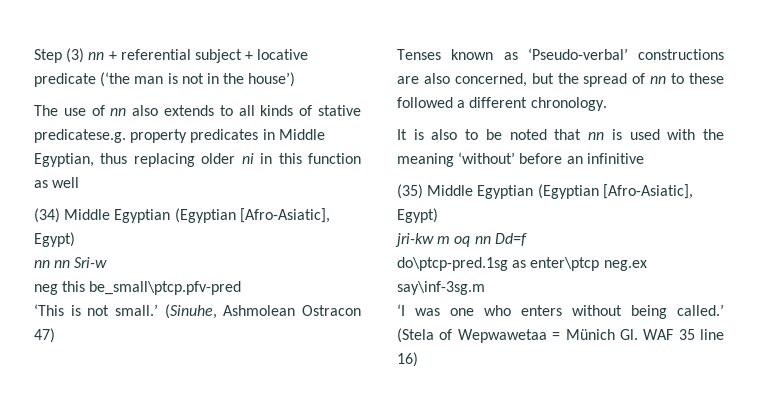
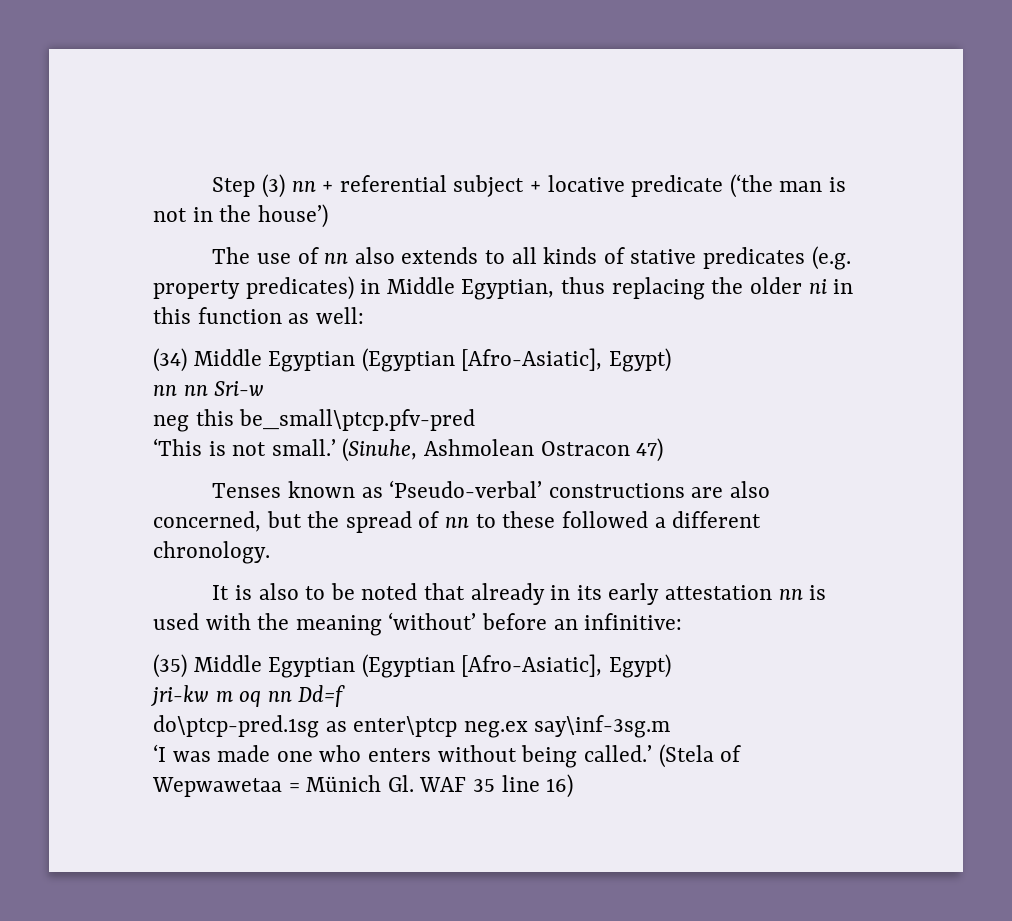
- The use of nn also extends to all kinds of stative predicatese.g. property predicates in Middle Egyptian, thus replacing older ni in this function as well
+ The use of nn also extends to all kinds of stative predicates (e.g. property predicates) in Middle Egyptian, thus replacing the older ni in this function as well:
- It is also to be noted that nn is used with the meaning ‘without’ before an infinitive
+ It is also to be noted that already in its early attestation nn is used with the meaning ‘without’ before an infinitive:
- ‘I was one who enters without being called.’
+ ‘I was made one who enters without being called.’

